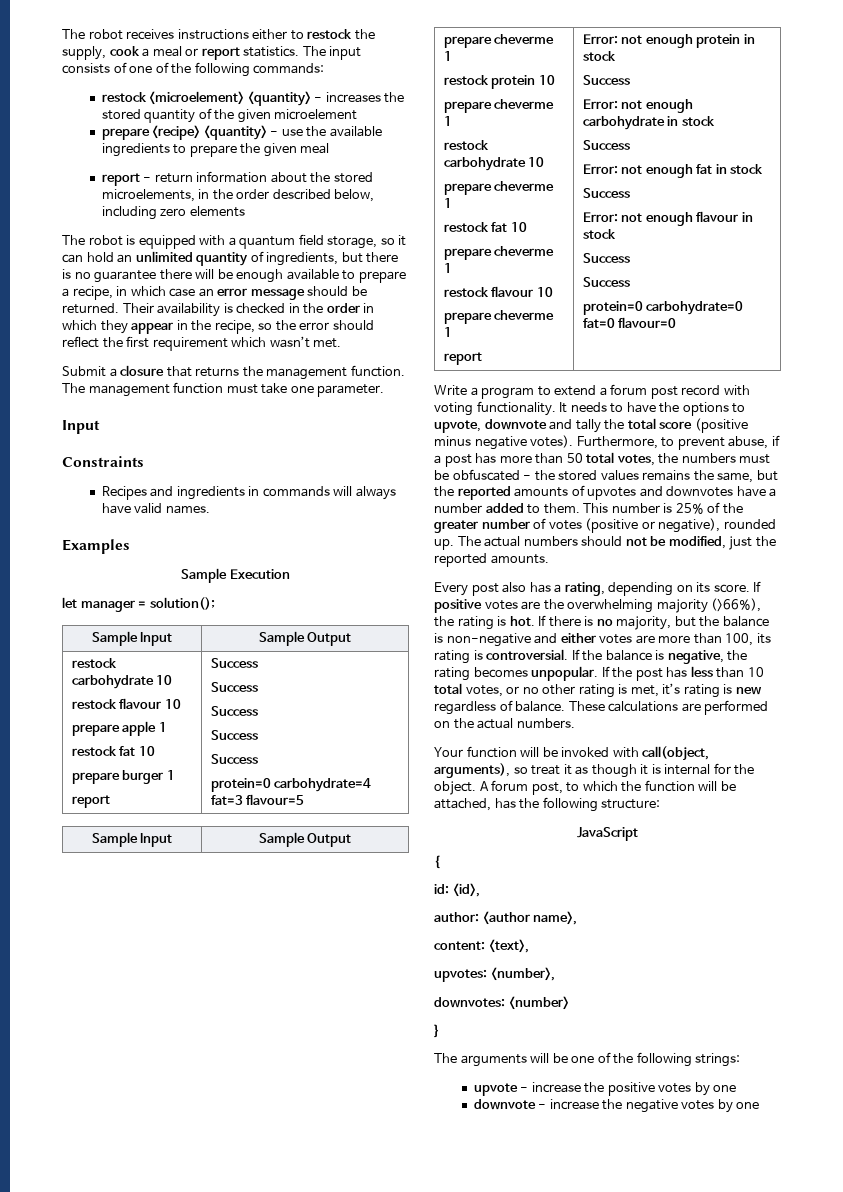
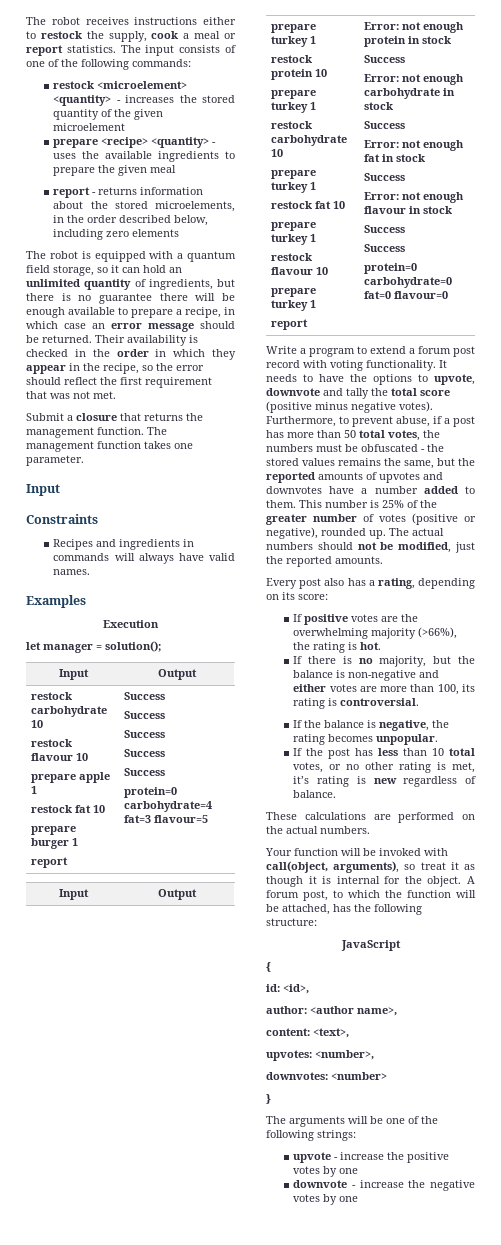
- prepare <recipe> <quantity> - use the available ingredients to prepare the given meal
+ prepare <recipe> <quantity> - uses the available ingredients to prepare the given meal
- report - return information about the stored microelements, in the order described below, including zero elements
+ report - returns information about the stored microelements, in the order described below, including zero elements
- Their availability is checked in the order in which they appear in the recipe, so the error should reflect the first requirement which wasn’t met.
+ Their availability is checked in the order in which they appear in the recipe, so the error should reflect the first requirement that was not met.
- The management function must take one parameter.
+ The management function takes one parameter.
- Sample Execution
+ Execution
  let manager = solution();
- Sample Input | Sample Output
+ Input | Output
  restock carbohydrate 10
  restock flavour 10
  prepare apple 1
  restock fat 10
  prepare burger 1
  report | Success
  Success
  Success
  Success
  Success
  protein=0 carbohydrate=4 fat=3 flavour=5
- Sample Input | Sample Output
- prepare cheverme 1
+ Input | Output
+ prepare turkey 1
  restock protein 10
- prepare cheverme 1
+ prepare turkey 1
  restock carbohydrate 10
- prepare cheverme 1
+ prepare turkey 1
  restock fat 10
- prepare cheverme 1
+ prepare turkey 1
  restock flavour 10
- prepare cheverme 1
+ prepare turkey 1
- Every post also has a rating, depending on its score. If positive votes are the overwhelming majority (>66%), the rating is hot. If there is no majority, but the balance is non-negative and either votes are more than 100, its rating is controversial. If the balance is negative, the rating becomes unpopular. If the post has less than 10 total votes, or no other rating is met, it’s rating is new regardless of balance. These calculations are performed on the actual numbers.
+ Every post also has a rating, depending on its score:
+ If positive votes are the overwhelming majority (>66%), the rating is hot.
+ If there is no majority, but the balance is non-negative and either votes are more than 100, its rating is controversial.
+ If the balance is negative, the rating becomes unpopular.
+ If the post has less than 10 total votes, or no other rating is met, it’s rating is new regardless of balance.
+ These calculations are performed on the actual numbers.

